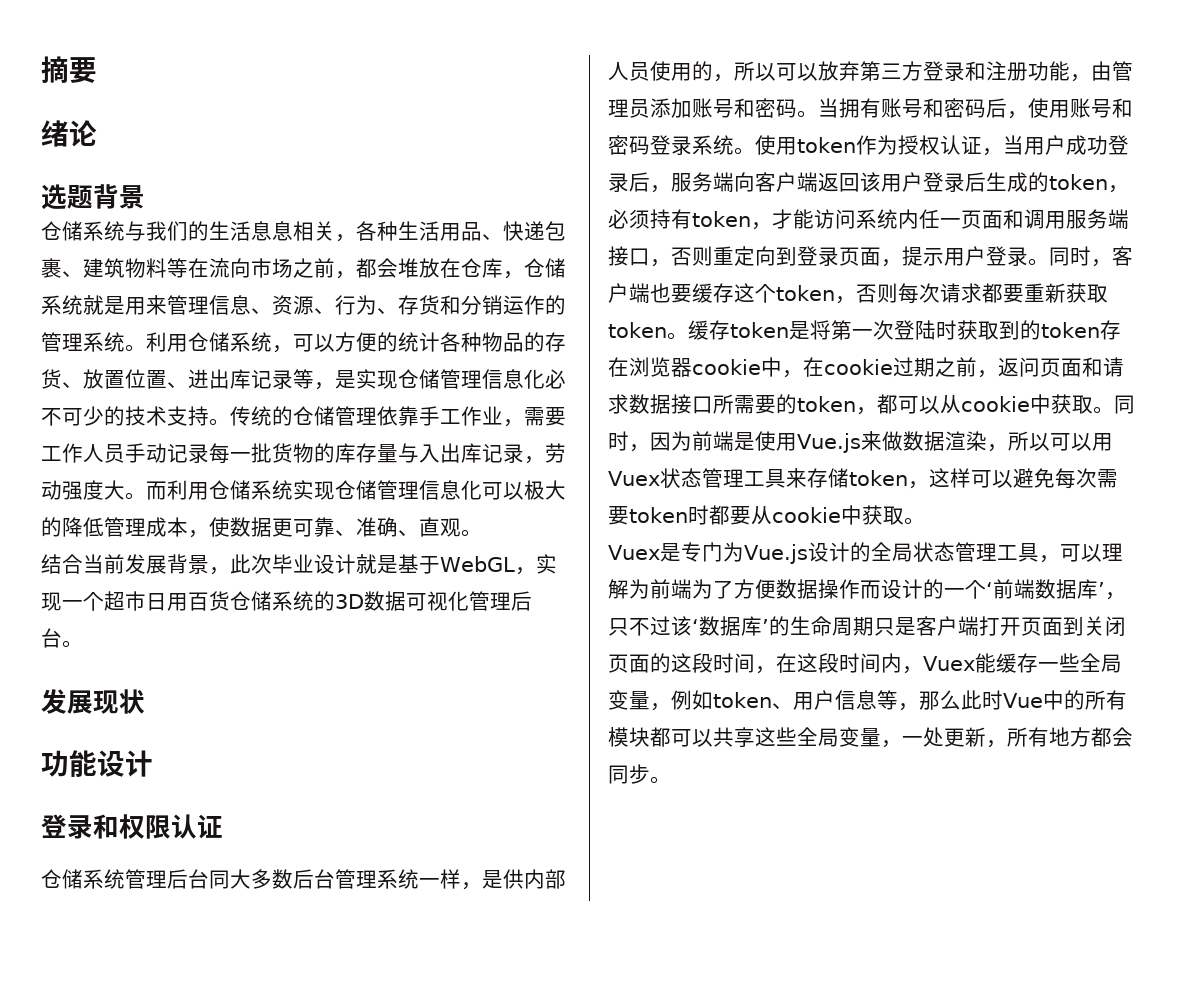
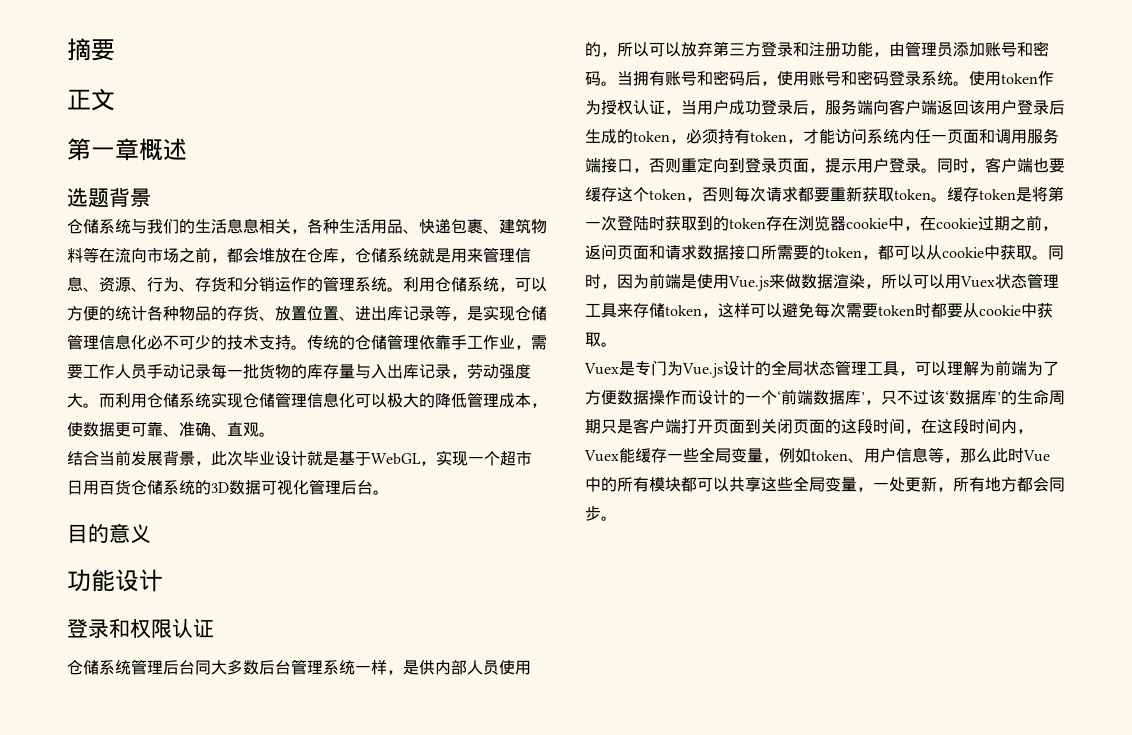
- 绪论
+ 正文
+ 第一章概述
- 发展现状
+ 目的意义

